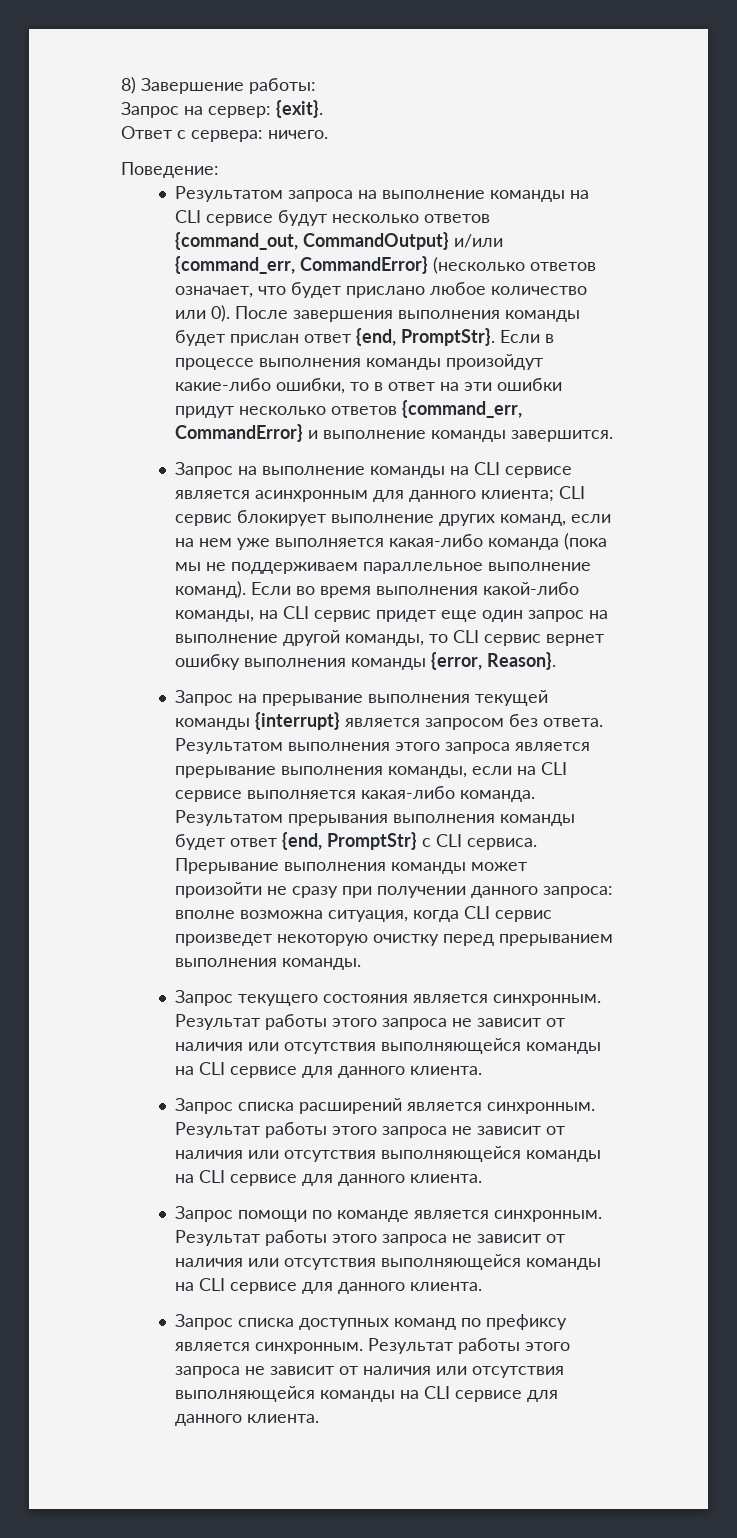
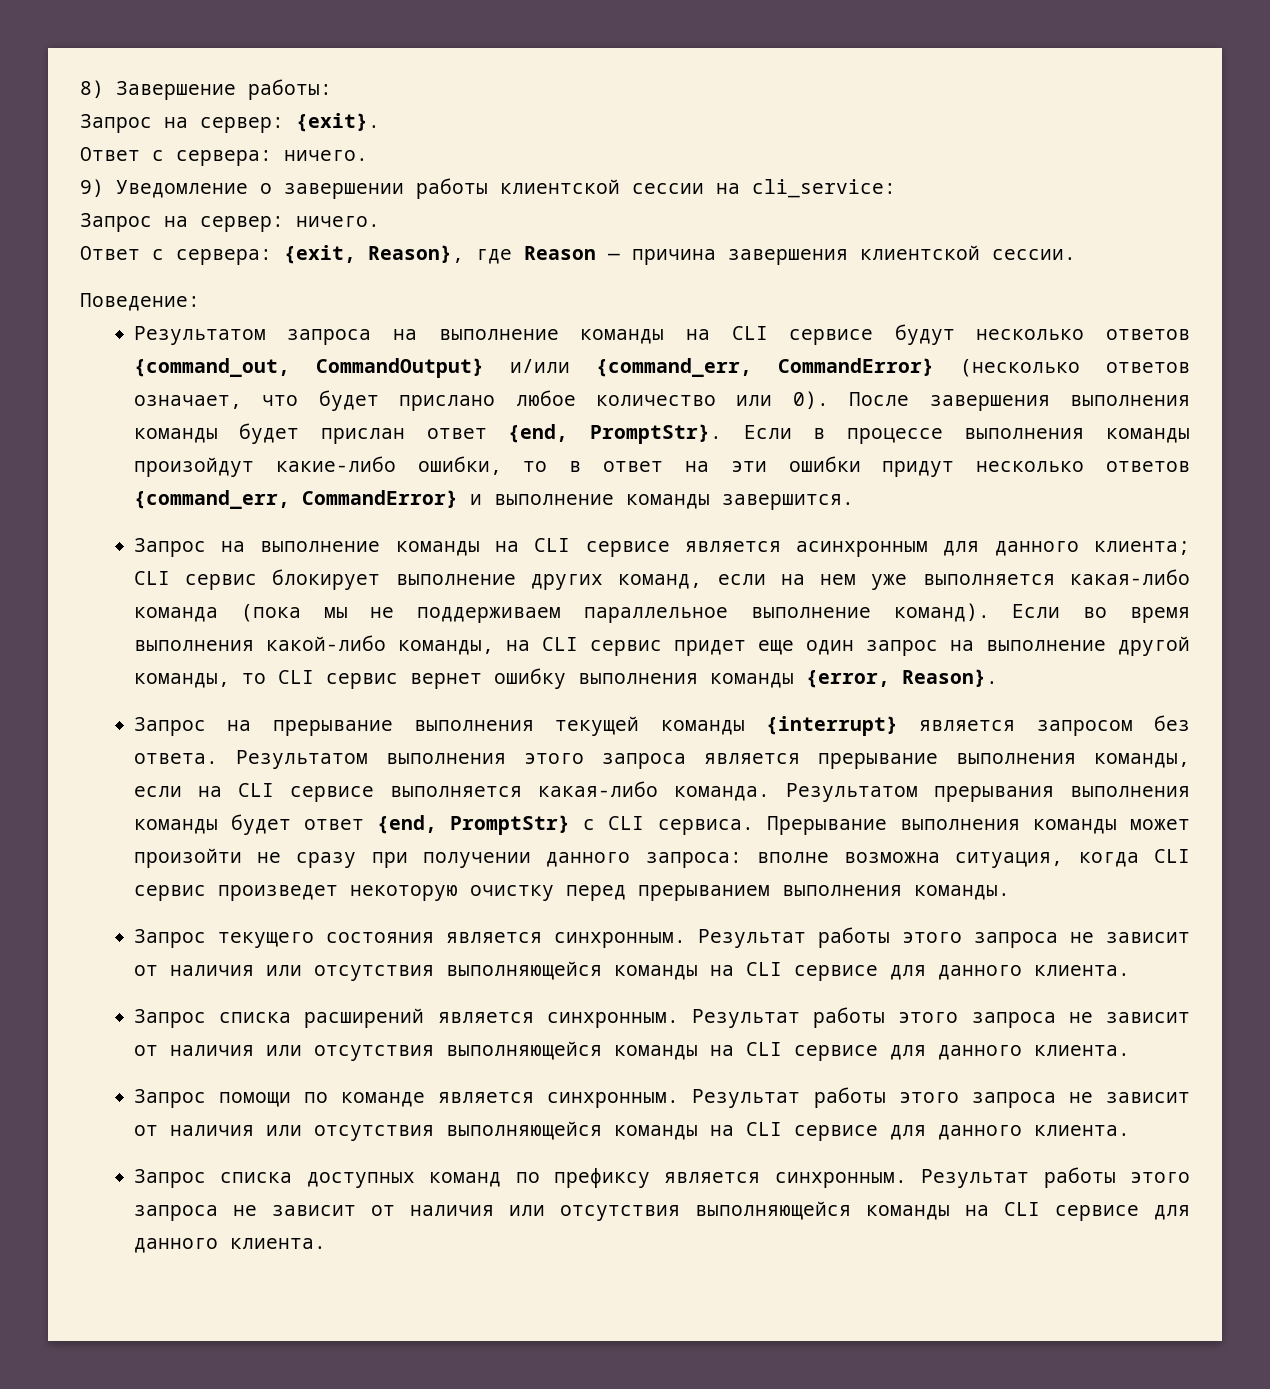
+ 9) Уведомление о завершении работы клиентской сессии на cli_service:
+ Запрос на сервер: ничего.
+ Ответ с сервера: {exit, Reason}, где Reason — причина завершения клиентской сессии.

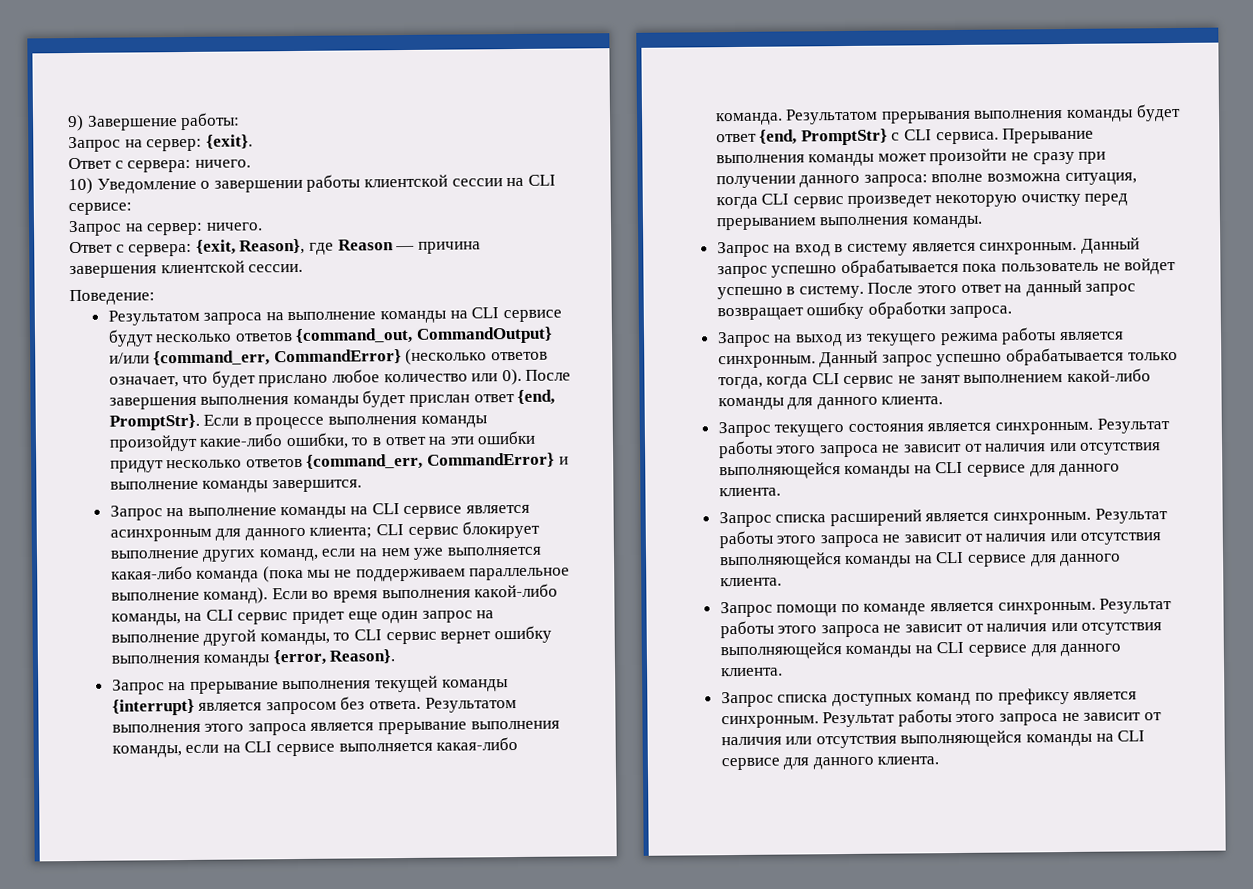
- 8) Завершение работы:
+ 9) Завершение работы:
- 9) Уведомление о завершении работы клиентской сессии на cli_service:
+ 10) Уведомление о завершении работы клиентской сессии на CLI сервисе:
+ Запрос на вход в систему является синхронным. Данный запрос успешно обрабатывается пока пользователь не войдет успешно в систему. После этого ответ на данный запрос возвращает ошибку обработки запроса.
+ Запрос на выход из текущего режима работы является синхронным. Данный запрос успешно обрабатывается только тогда, когда CLI сервис не занят выполнением какой-либо команды для данного клиента.

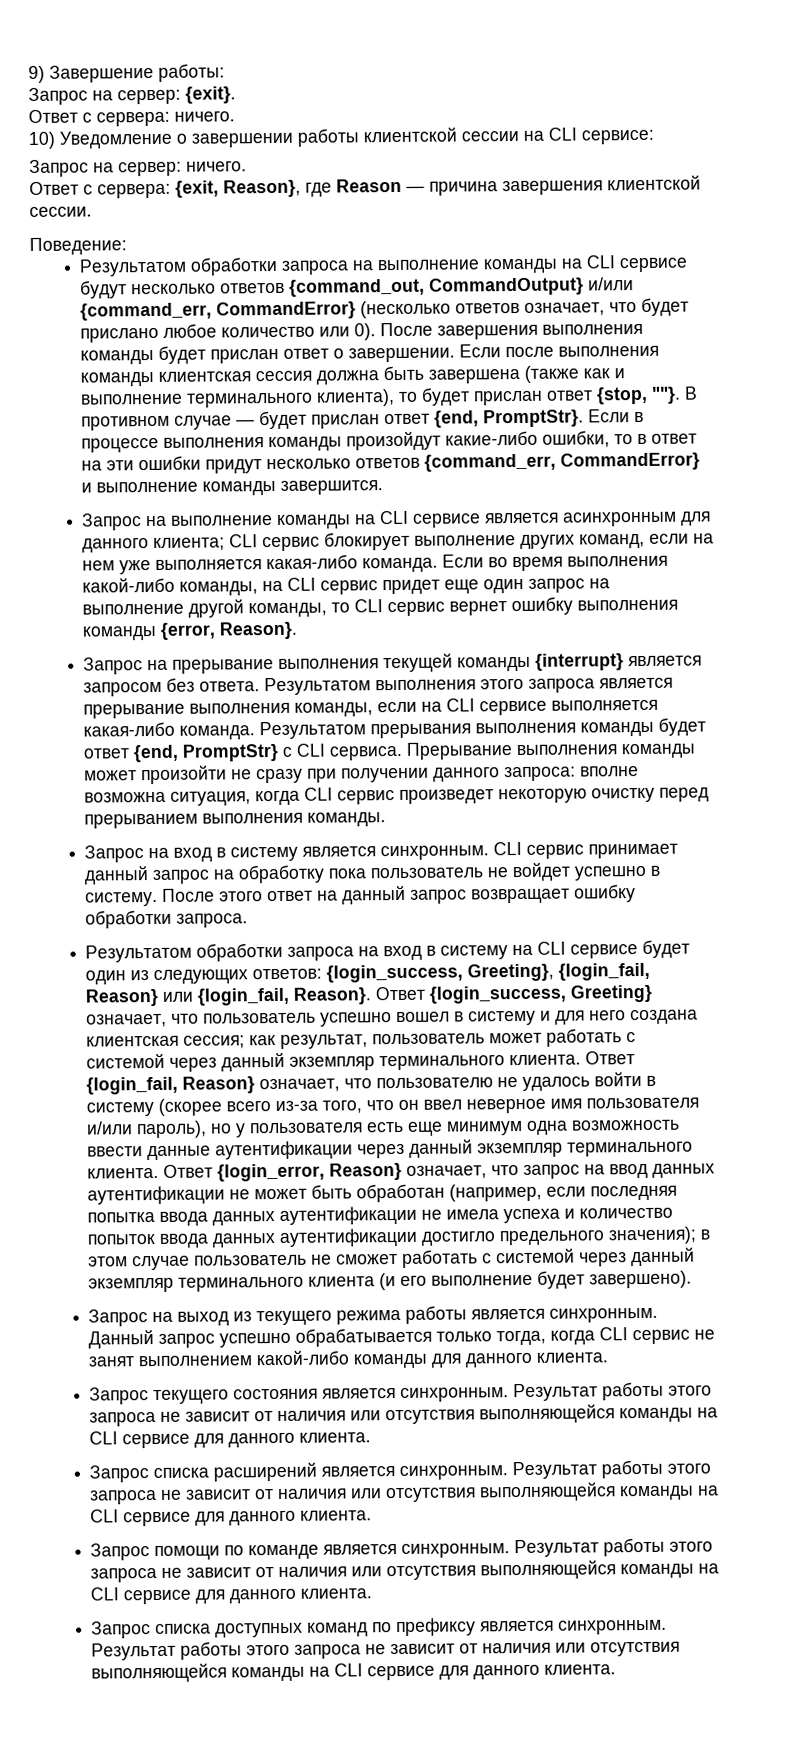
- Результатом запроса на выполнение команды на CLI сервисе будут несколько ответов {command_out, CommandOutput} и/или {command_err, CommandError} (несколько ответов означает, что будет прислано любое количество или 0).
+ Результатом обработки запроса на выполнение команды на CLI сервисе будут несколько ответов {command_out, CommandOutput} и/или {command_err, CommandError} (несколько ответов означает, что будет прислано любое количество или 0).
- После завершения выполнения команды будет прислан ответ {end, PromptStr}.
+ После завершения выполнения команды будет прислан ответ о завершении. Если после выполнения команды клиентская сессия должна быть завершена (также как и выполнение терминального клиента), то будет прислан ответ {stop, ""}. В противном случае — будет прислан ответ {end, PromptStr}.
- Запрос на выполнение команды на CLI сервисе является асинхронным для данного клиента; CLI сервис блокирует выполнение других команд, если на нем уже выполняется какая-либо команда (пока мы не поддерживаем параллельное выполнение команд).
+ Запрос на выполнение команды на CLI сервисе является асинхронным для данного клиента; CLI сервис блокирует выполнение других команд, если на нем уже выполняется какая-либо команда.
- Данный запрос успешно обрабатывается пока пользователь не войдет успешно в систему.
+ CLI сервис принимает данный запрос на обработку пока пользователь не войдет успешно в систему.
+ Результатом обработки запроса на вход в систему на CLI сервисе будет один из следующих ответов: {login_success, Greeting}, {login_fail, Reason} или {login_fail, Reason}. Ответ {login_success, Greeting} означает, что пользователь успешно вошел в систему и для него создана клиентская сессия; как результат, пользователь может работать с системой через данный экземпляр терминального клиента. Ответ {login_fail, Reason} означает, что пользователю не удалось войти в систему (скорее всего из-за того, что он ввел неверное имя пользователя и/или пароль), но у пользователя есть еще минимум одна возможность ввести данные аутентификации через данный экземпляр терминального клиента. Ответ {login_error, Reason} означает, что запрос на ввод данных аутентификации не может быть обработан (например, если последняя попытка ввода данных аутентификации не имела успеха и количество попыток ввода данных аутентификации достигло предельного значения); в этом случае пользователь не сможет работать с системой через данный экземпляр терминального клиента (и его выполнение будет завершено).

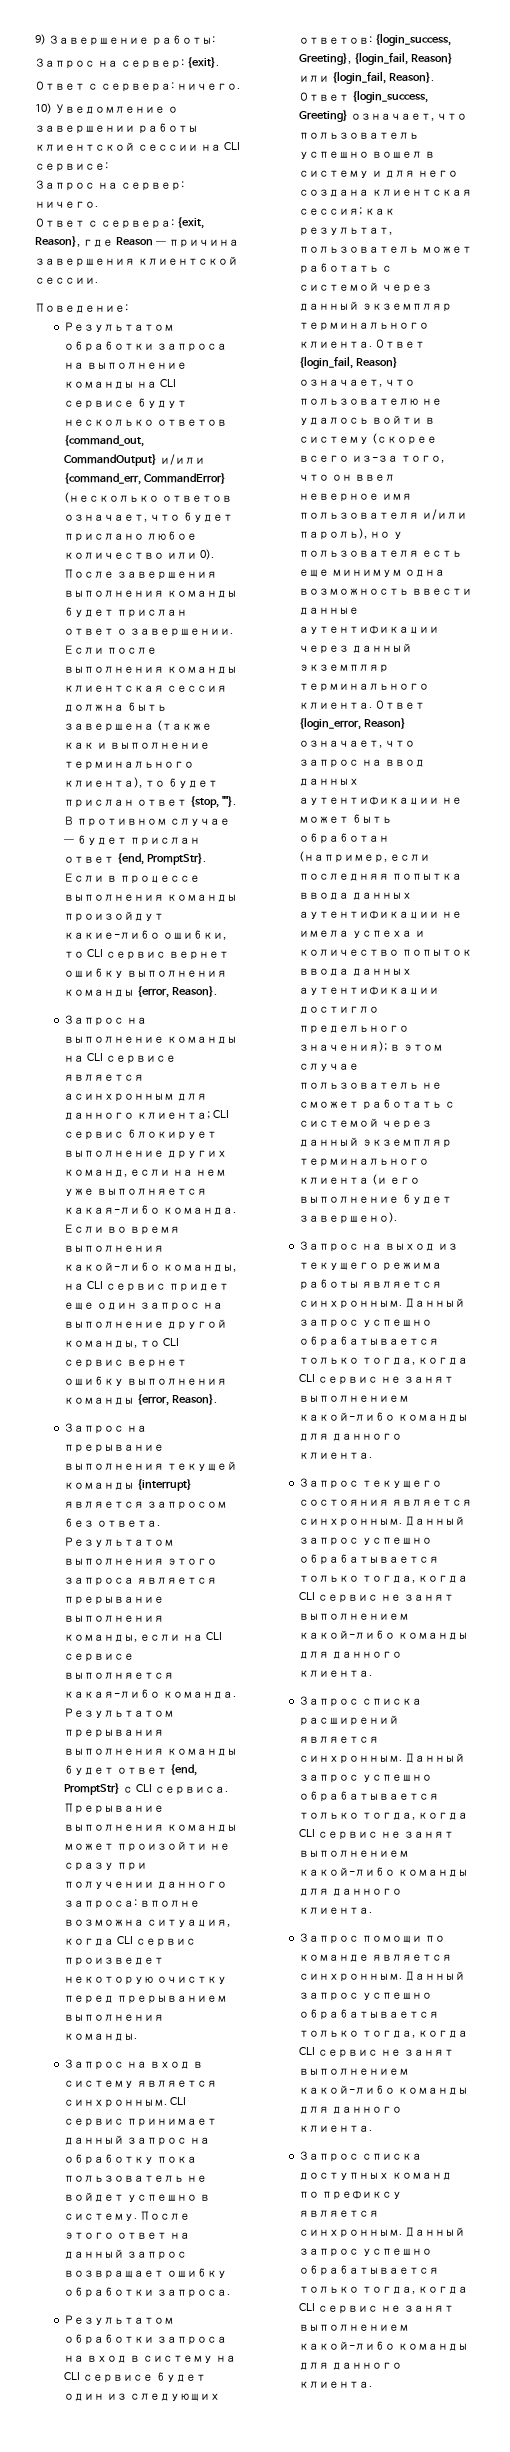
- Если в процессе выполнения команды произойдут какие-либо ошибки, то в ответ на эти ошибки придут несколько ответов {command_err, CommandError} и выполнение команды завершится.
+ Если в процессе выполнения команды произойдут какие-либо ошибки, то CLI сервис вернет ошибку выполнения команды {error, Reason}.
- Запрос текущего состояния является синхронным. Результат работы этого запроса не зависит от наличия или отсутствия выполняющейся команды на CLI сервисе для данного клиента.
+ Запрос текущего состояния является синхронным. Данный запрос успешно обрабатывается только тогда, когда CLI сервис не занят выполнением какой-либо команды для данного клиента.
- Запрос списка расширений является синхронным. Результат работы этого запроса не зависит от наличия или отсутствия выполняющейся команды на CLI сервисе для данного клиента.
+ Запрос списка расширений является синхронным. Данный запрос успешно обрабатывается только тогда, когда CLI сервис не занят выполнением какой-либо команды для данного клиента.
- Запрос помощи по команде является синхронным. Результат работы этого запроса не зависит от наличия или отсутствия выполняющейся команды на CLI сервисе для данного клиента.
+ Запрос помощи по команде является синхронным. Данный запрос успешно обрабатывается только тогда, когда CLI сервис не занят выполнением какой-либо команды для данного клиента.
- Запрос списка доступных команд по префиксу является синхронным. Результат работы этого запроса не зависит от наличия или отсутствия выполняющейся команды на CLI сервисе для данного клиента.
+ Запрос списка доступных команд по префиксу является синхронным. Данный запрос успешно обрабатывается только тогда, когда CLI сервис не занят выполнением какой-либо команды для данного клиента.

